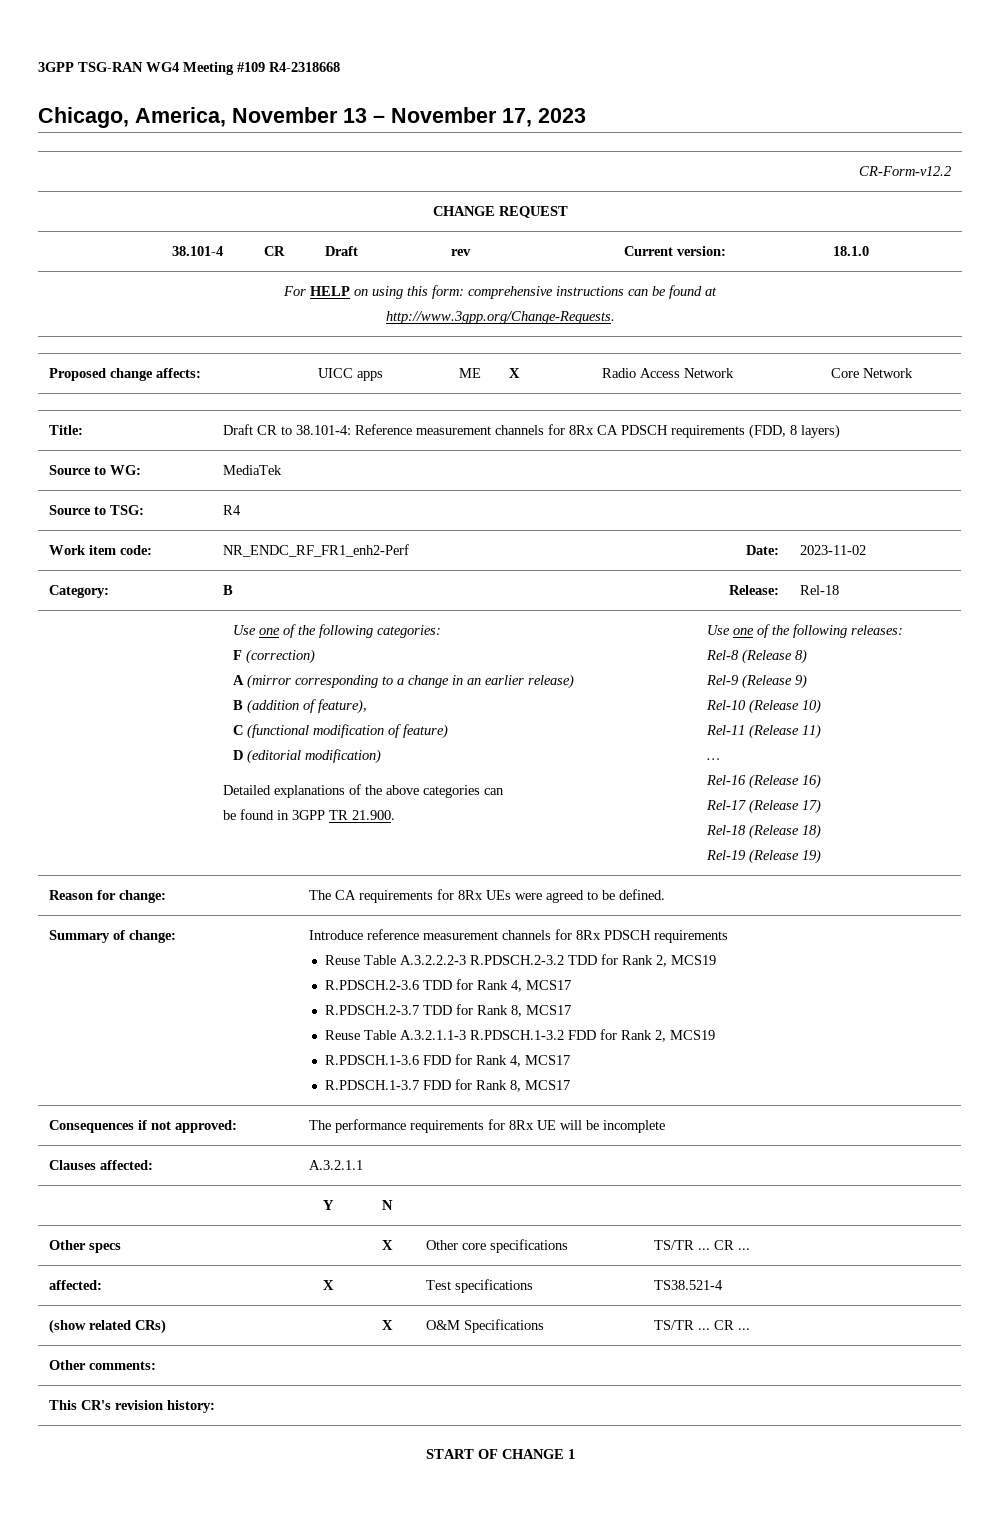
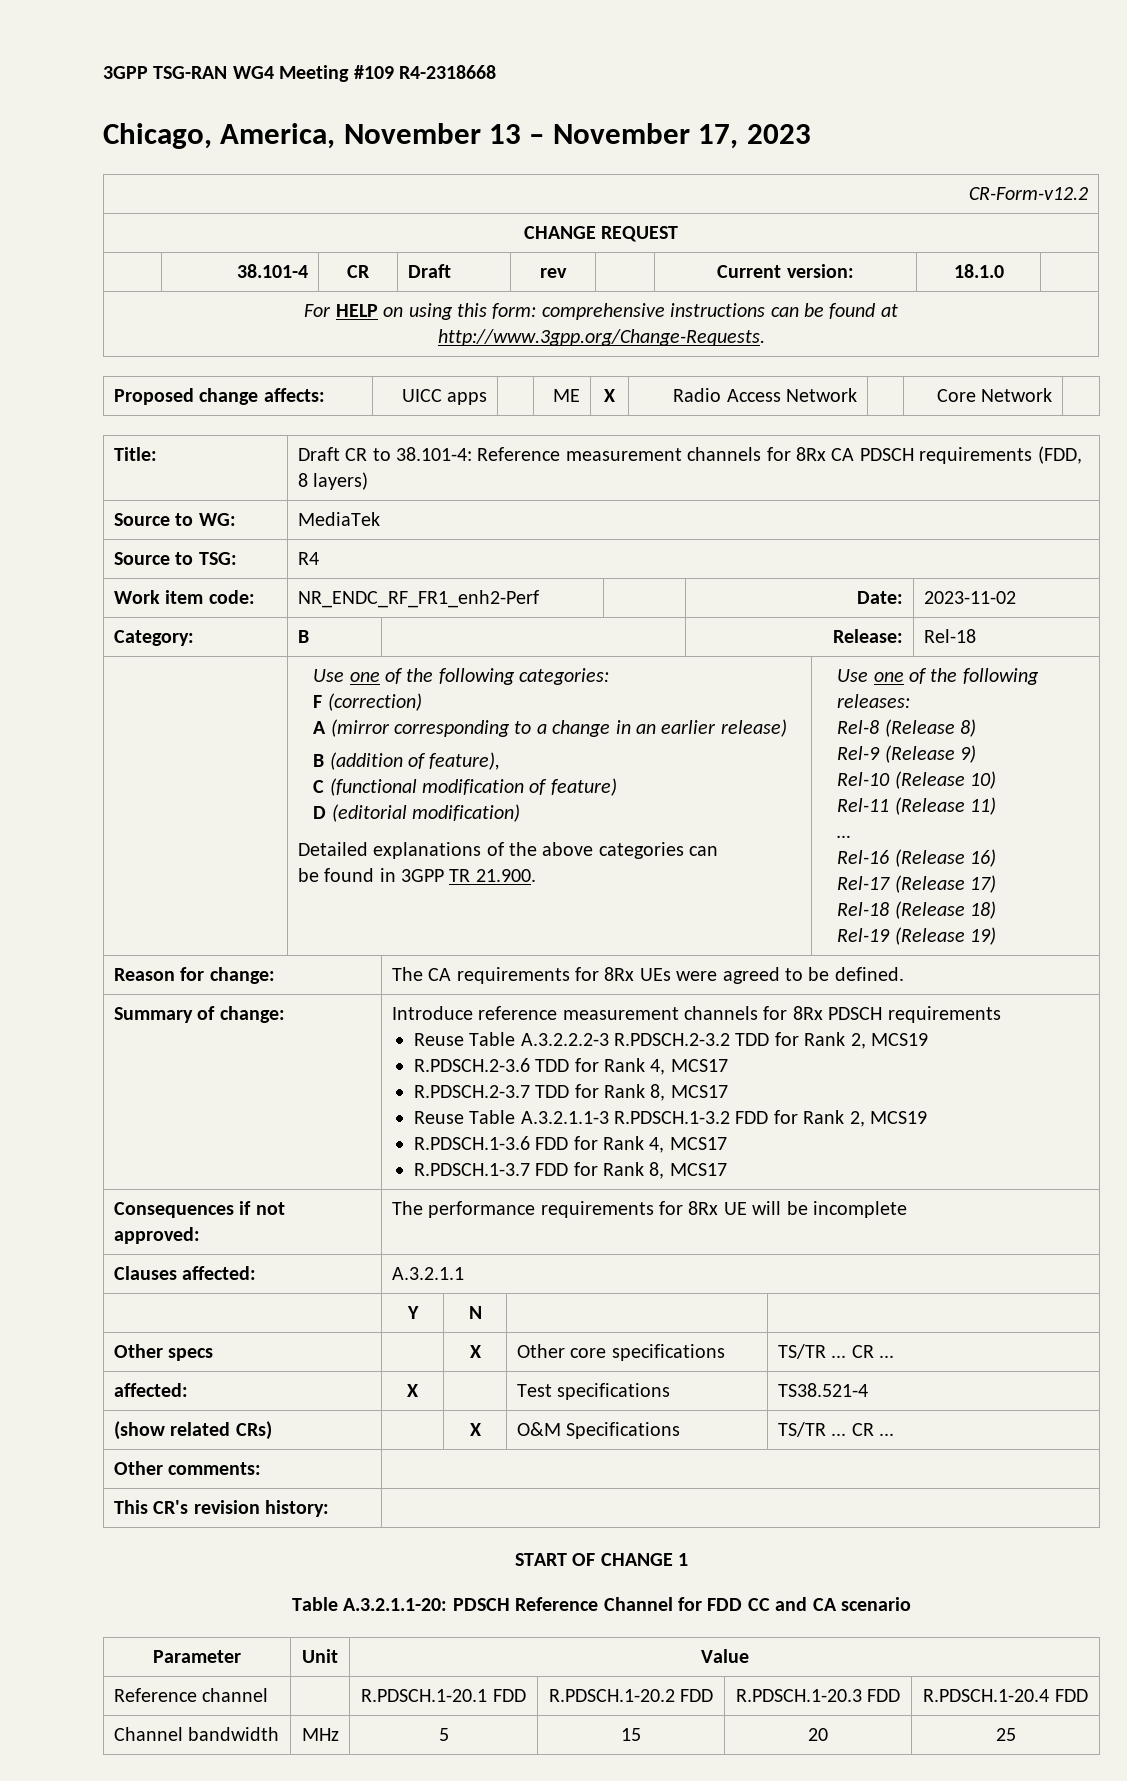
+ Table A.3.2.1.1-20: PDSCH Reference Channel for FDD CC and CA scenario
+ Parameter | Unit | Value
+ Reference channel | | R.PDSCH.1-20.1 FDD | R.PDSCH.1-20.2 FDD | R.PDSCH.1-20.3 FDD | R.PDSCH.1-20.4 FDD
+ Channel bandwidth | MHz | 5 | 15 | 20 | 25

